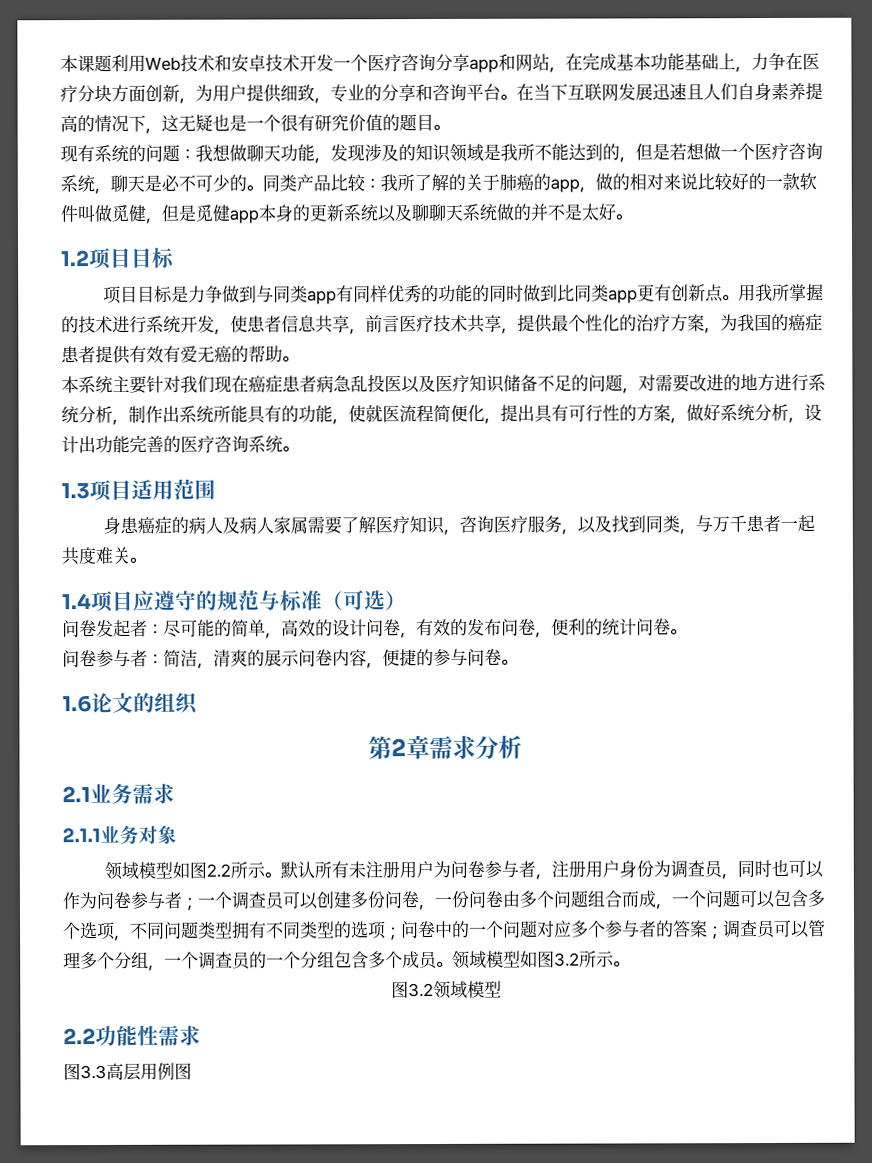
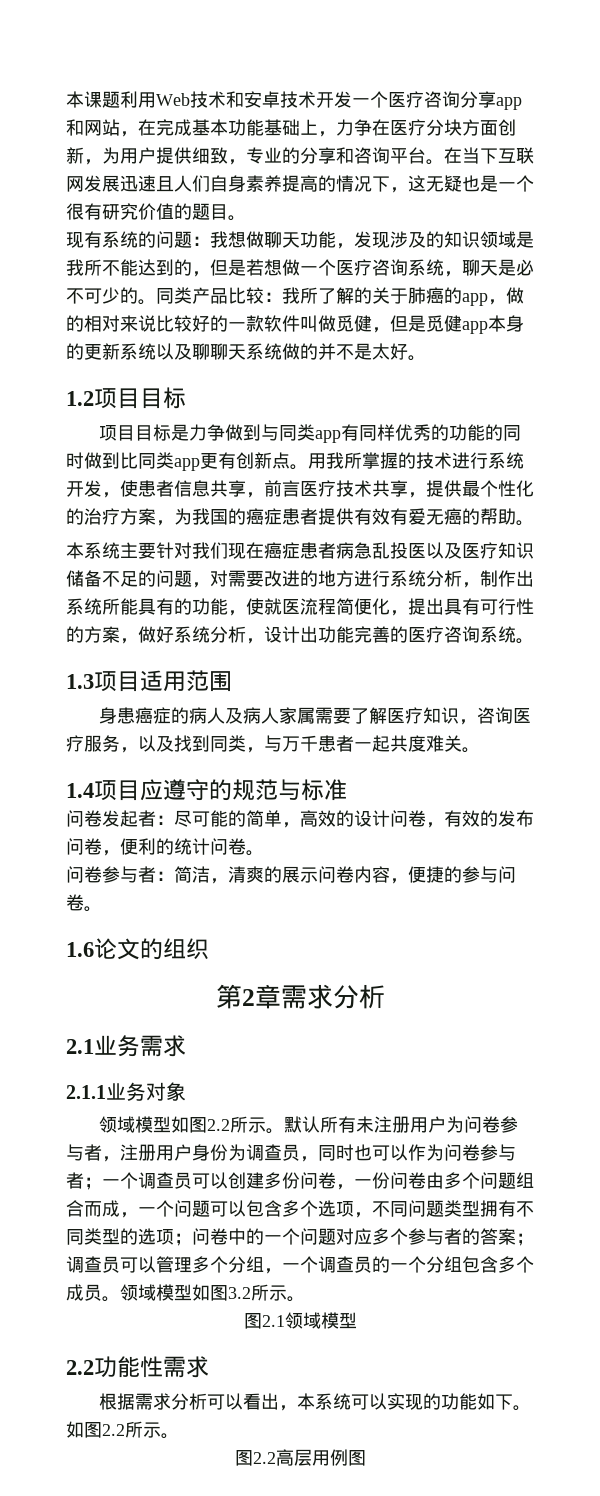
- 1.4项目应遵守的规范与标准（可选）
+ 1.4项目应遵守的规范与标准
- 图3.2领域模型
+ 图2.1领域模型
- 图3.3高层用例图
+ 根据需求分析可以看出，本系统可以实现的功能如下。如图2.2所示。
+ 图2.2高层用例图

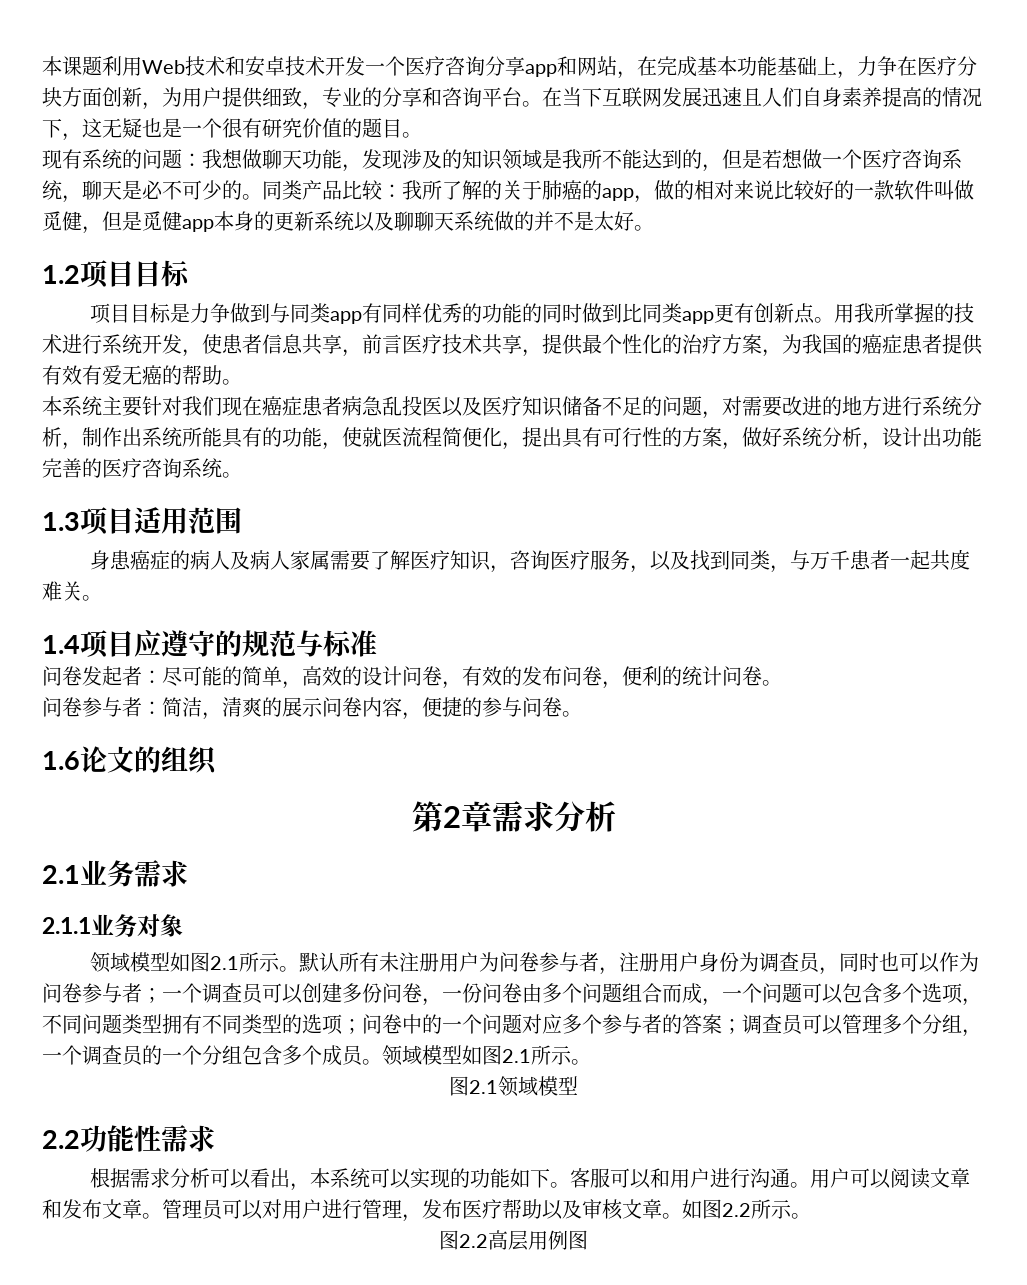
  2.1.1业务对象
- 领域模型如图2.2所示。
+ 领域模型如图2.1所示。
- 调查员可以管理多个分组，一个调查员的一个分组包含多个成员。领域模型如图3.2所示。
+ 调查员可以管理多个分组，一个调查员的一个分组包含多个成员。领域模型如图2.1所示。
+ 客服可以和用户进行沟通。用户可以阅读文章和发布文章。管理员可以对用户进行管理，发布医疗帮助以及审核文章。

